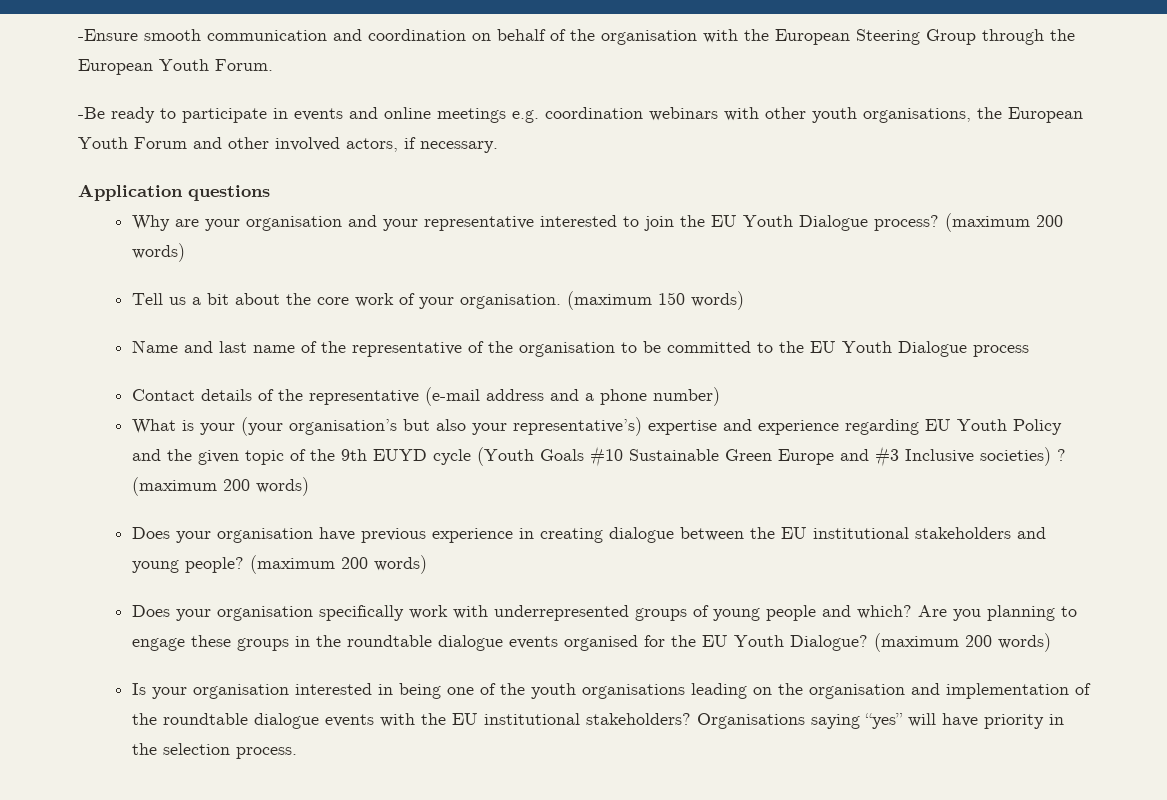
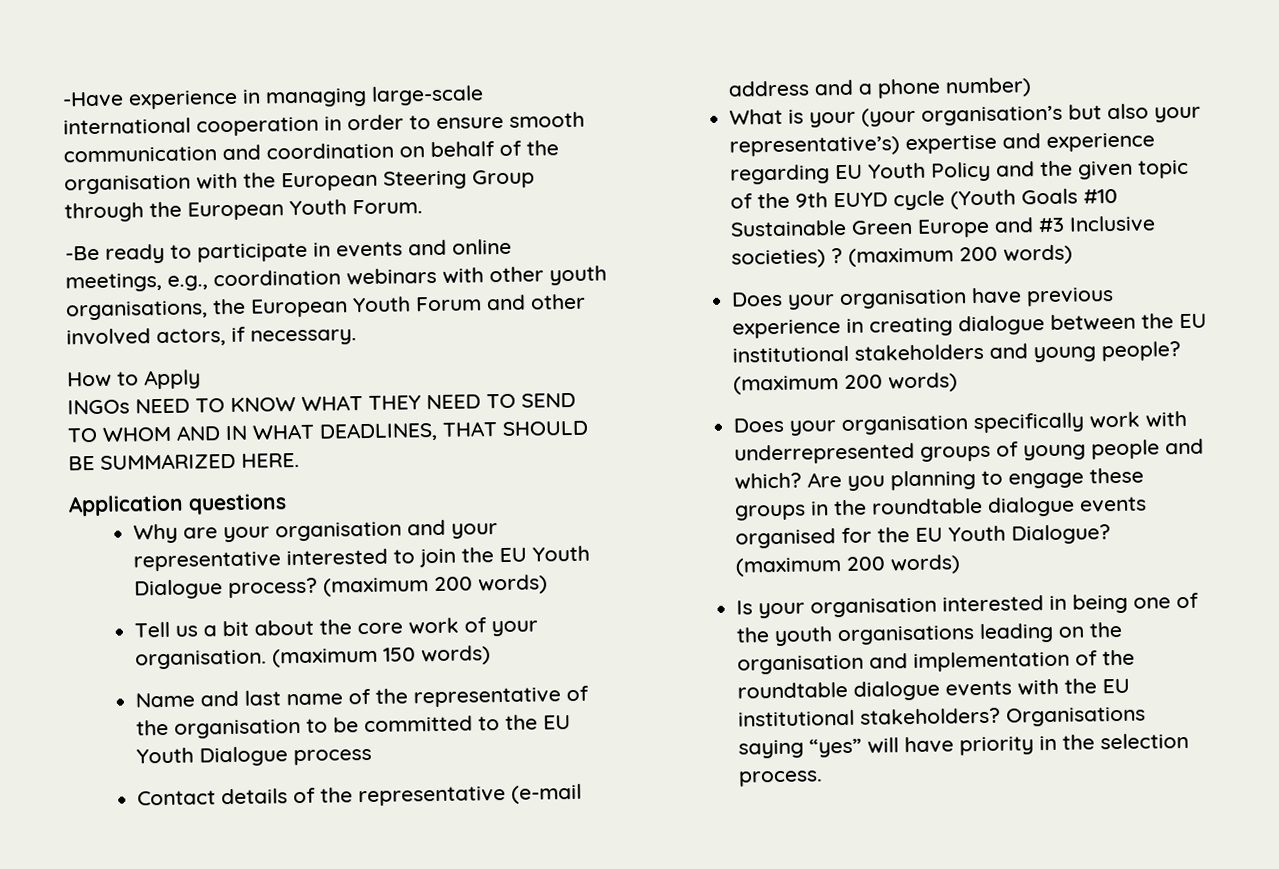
- -Ensure smooth communication and coordination on behalf of the organisation with the European Steering Group through the European Youth Forum.
+ -Have experience in managing large-scale international cooperation in order to ensure smooth communication and coordination on behalf of the organisation with the European Steering Group through the European Youth Forum.
- -Be ready to participate in events and online meetings e.g. coordination webinars with other youth organisations, the European Youth Forum and other involved actors, if necessary.
+ -Be ready to participate in events and online meetings, e.g., coordination webinars with other youth organisations, the European Youth Forum and other involved actors, if necessary.
+ How to Apply
+ INGOs NEED TO KNOW WHAT THEY NEED TO SEND TO WHOM AND IN WHAT DEADLINES, THAT SHOULD BE SUMMARIZED HERE.

